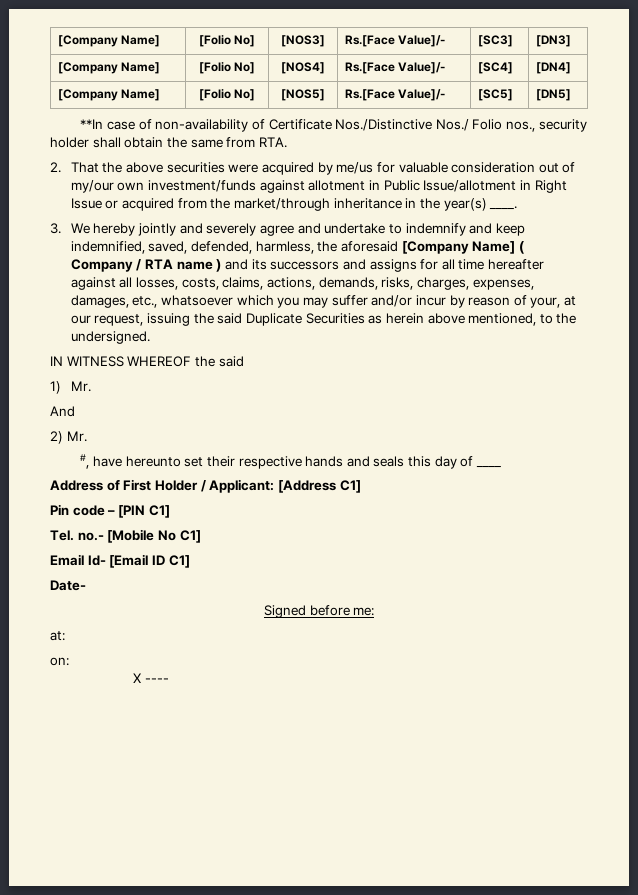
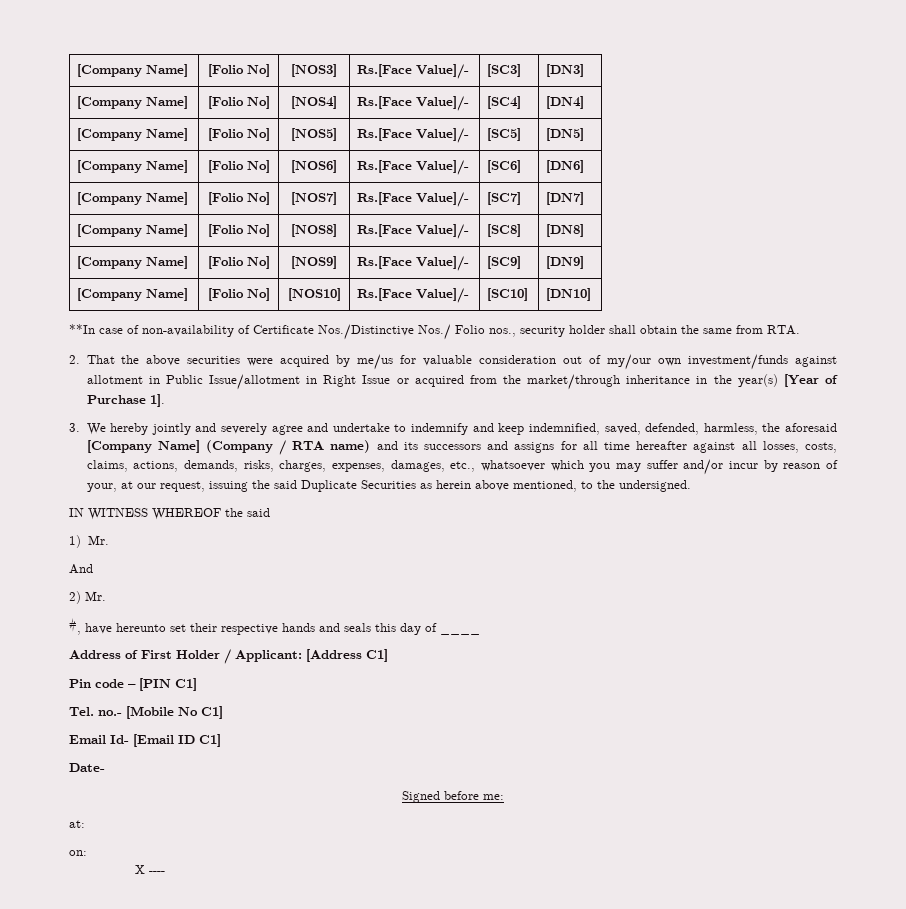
+ [Company Name] | [Folio No] | [NOS6] | Rs.[Face Value]/- | [SC6] | [DN6]
+ [Company Name] | [Folio No] | [NOS7] | Rs.[Face Value]/- | [SC7] | [DN7]
+ [Company Name] | [Folio No] | [NOS8] | Rs.[Face Value]/- | [SC8] | [DN8]
+ [Company Name] | [Folio No] | [NOS9] | Rs.[Face Value]/- | [SC9] | [DN9]
+ [Company Name] | [Folio No] | [NOS10] | Rs.[Face Value]/- | [SC10] | [DN10]
- 2. That the above securities were acquired by me/us for valuable consideration out of my/our own investment/funds against allotment in Public Issue/allotment in Right Issue or acquired from the market/through inheritance in the year(s) ____.
+ 2. That the above securities were acquired by me/us for valuable consideration out of my/our own investment/funds against allotment in Public Issue/allotment in Right Issue or acquired from the market/through inheritance in the year(s) [Year of Purchase 1].
- 3. We hereby jointly and severely agree and undertake to indemnify and keep indemnified, saved, defended, harmless, the aforesaid [Company Name] ( Company / RTA name ) and its successors and assigns for all time hereafter against all losses, costs, claims, actions, demands, risks, charges, expenses, damages, etc., whatsoever which you may suffer and/or incur by reason of your, at our request, issuing the said Duplicate Securities as herein above mentioned, to the undersigned.
+ 3. We hereby jointly and severely agree and undertake to indemnify and keep indemnified, saved, defended, harmless, the aforesaid [Company Name] (Company / RTA name) and its successors and assigns for all time hereafter against all losses, costs, claims, actions, demands, risks, charges, expenses, damages, etc., whatsoever which you may suffer and/or incur by reason of your, at our request, issuing the said Duplicate Securities as herein above mentioned, to the undersigned.

